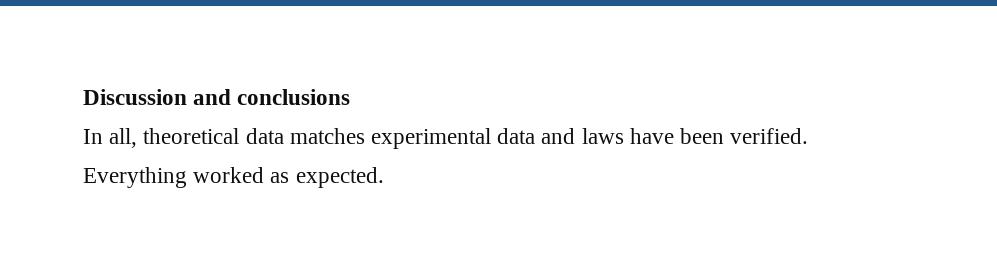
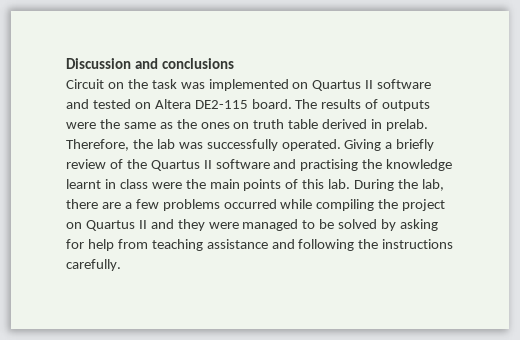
- In all, theoretical data matches experimental data and laws have been verified. Everything worked as expected.
+ Circuit on the task was implemented on Quartus II software and tested on Altera DE2-115 board. The results of outputs were the same as the ones on truth table derived in prelab. Therefore, the lab was successfully operated. Giving a briefly review of the Quartus II software and practising the knowledge learnt in class were the main points of this lab. During the lab, there are a few problems occurred while compiling the project on Quartus II and they were managed to be solved by asking for help from teaching assistance and following the instructions carefully.

